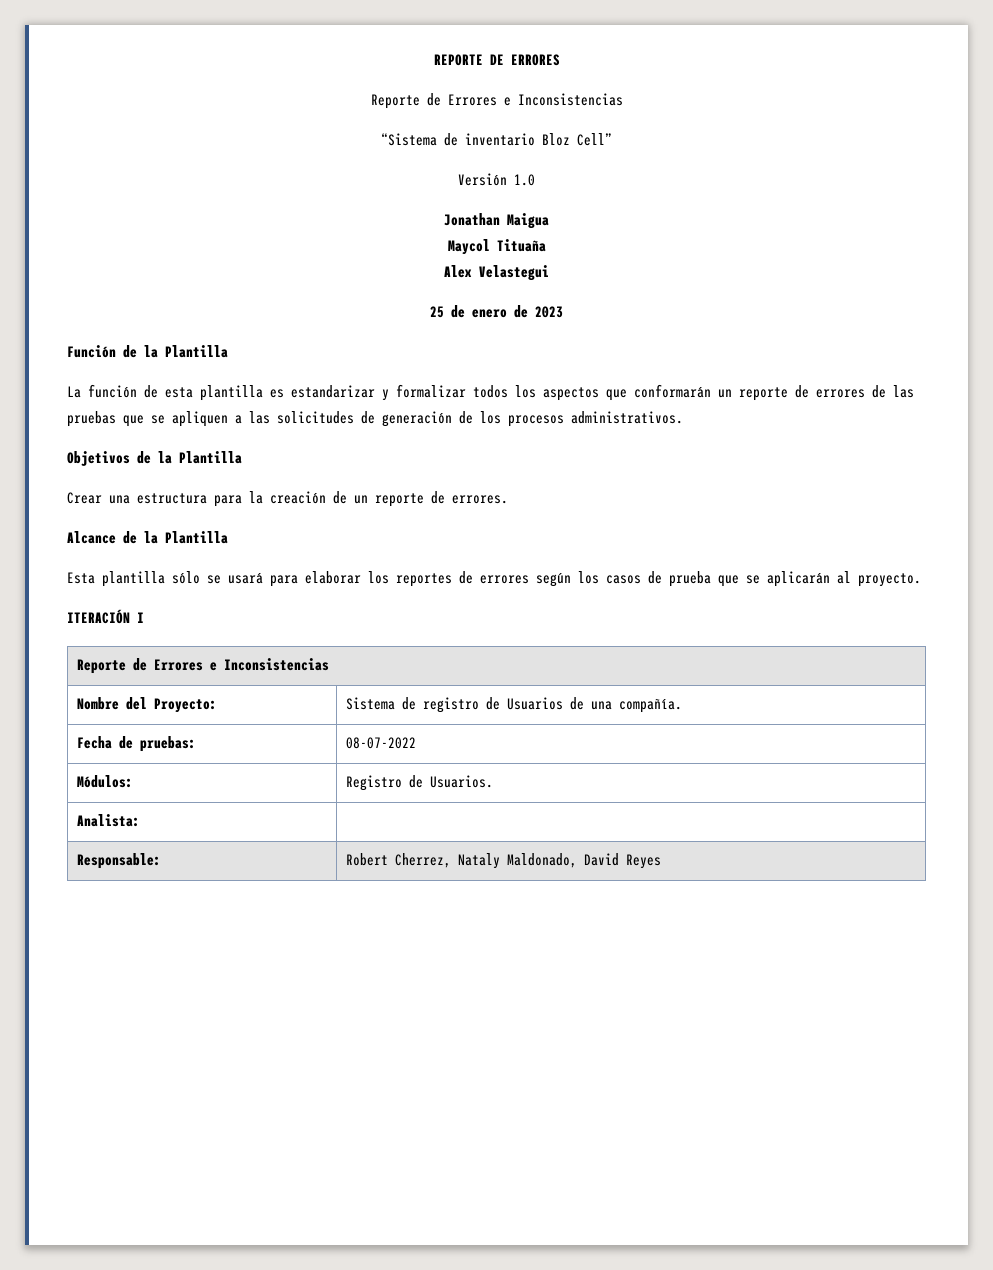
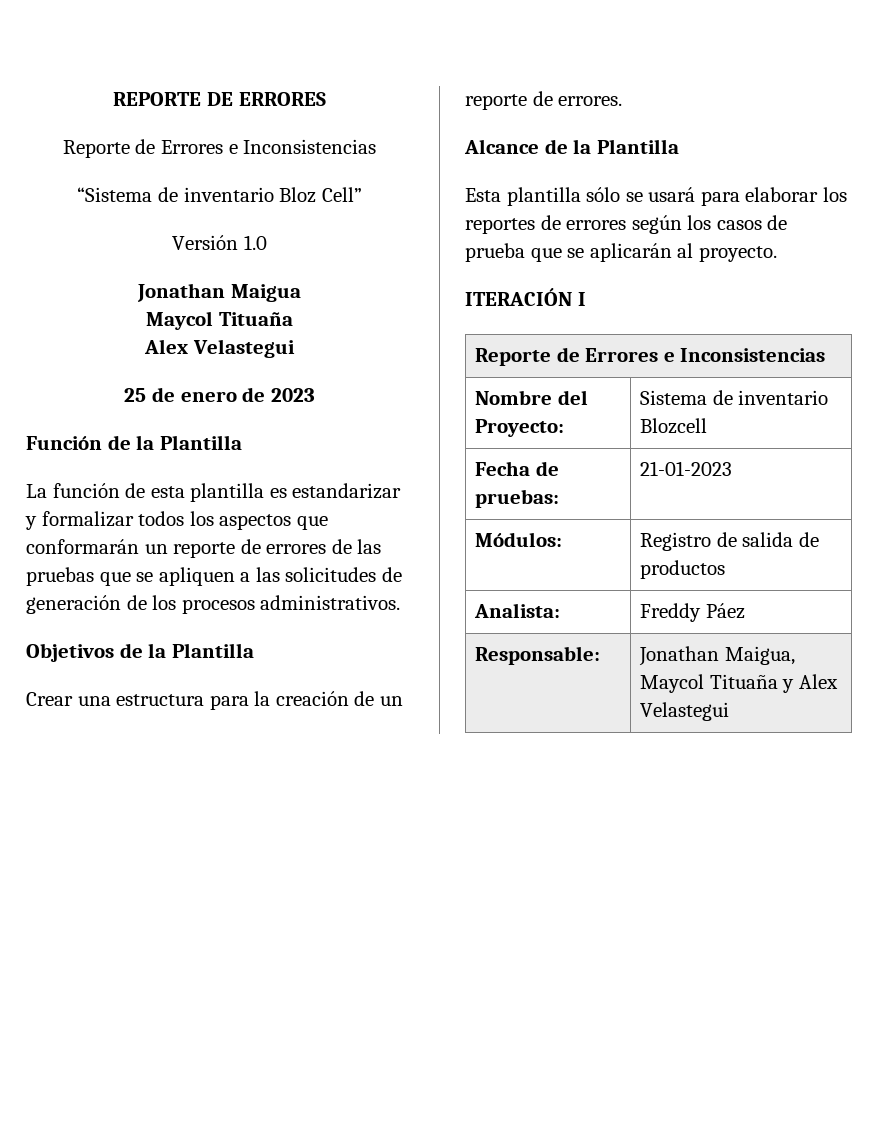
- Nombre del Proyecto: | Sistema de registro de Usuarios de una compañía.
+ Nombre del Proyecto: | Sistema de inventario Blozcell
- Fecha de pruebas: | 08-07-2022
+ Fecha de pruebas: | 21-01-2023
- Módulos: | Registro de Usuarios.
+ Módulos: | Registro de salida de productos
- Analista: |
+ Analista: | Freddy Páez
- Responsable: | Robert Cherrez, Nataly Maldonado, David Reyes
+ Responsable: | Jonathan Maigua, Maycol Tituaña y Alex Velastegui

